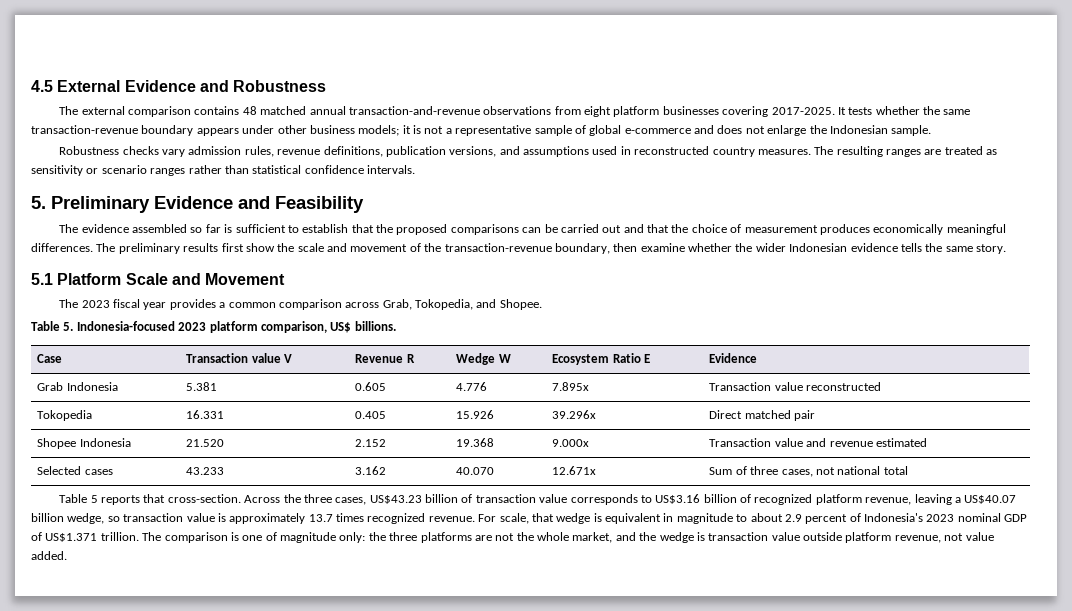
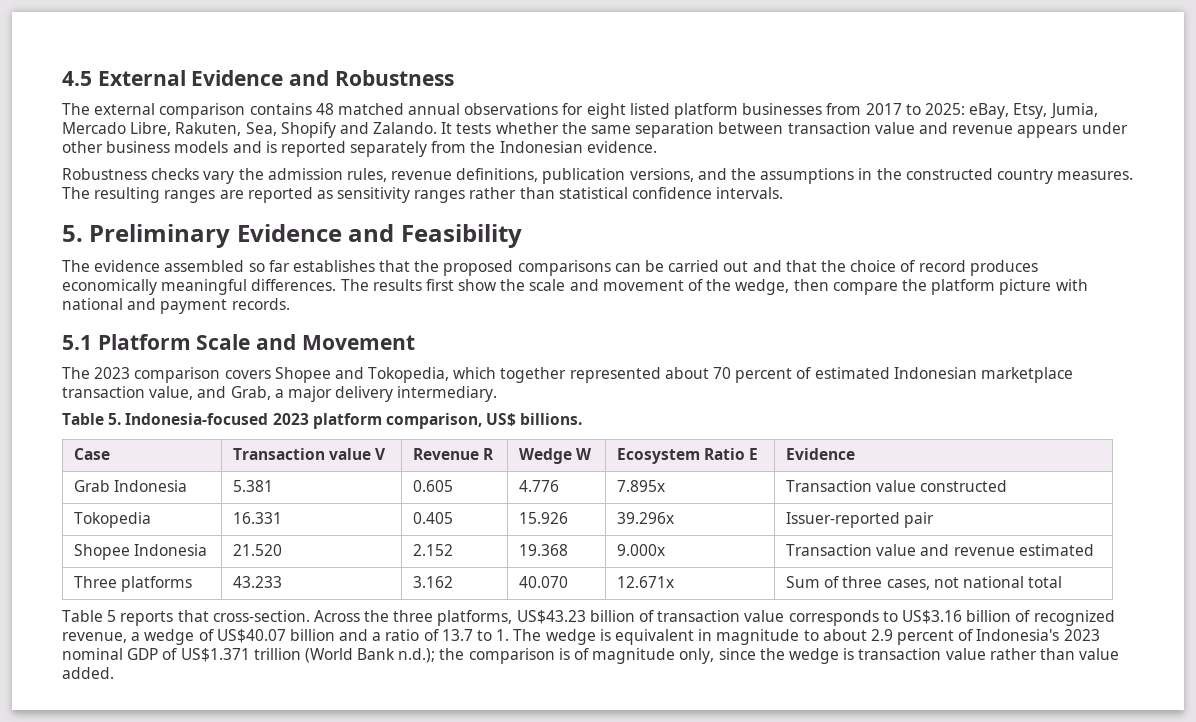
- The external comparison contains 48 matched annual transaction-and-revenue observations from eight platform businesses covering 2017-2025.
+ The external comparison contains 48 matched annual observations for eight listed platform businesses from 2017 to 2025: eBay, Etsy, Jumia, Mercado Libre, Rakuten, Sea, Shopify and Zalando.
- It tests whether the same transaction-revenue boundary appears under other business models; it is not a representative sample of global e-commerce and does not enlarge the Indonesian sample.
+ It tests whether the same separation between transaction value and revenue appears under other business models and is reported separately from the Indonesian evidence.
- Robustness checks vary admission rules, revenue definitions, publication versions, and assumptions used in reconstructed country measures.
+ Robustness checks vary the admission rules, revenue definitions, publication versions, and the assumptions in the constructed country measures.
- The resulting ranges are treated as sensitivity or scenario ranges rather than statistical confidence intervals.
+ The resulting ranges are reported as sensitivity ranges rather than statistical confidence intervals.
- The evidence assembled so far is sufficient to establish that the proposed comparisons can be carried out and that the choice of measurement produces economically meaningful differences.
+ The evidence assembled so far establishes that the proposed comparisons can be carried out and that the choice of record produces economically meaningful differences.
- The preliminary results first show the scale and movement of the transaction-revenue boundary, then examine whether the wider Indonesian evidence tells the same story.
+ The results first show the scale and movement of the wedge, then compare the platform picture with national and payment records.
- The 2023 fiscal year provides a common comparison across Grab, Tokopedia, and Shopee.
+ The 2023 comparison covers Shopee and Tokopedia, which together represented about 70 percent of estimated Indonesian marketplace transaction value, and Grab, a major delivery intermediary.
- Grab Indonesia | 5.381 | 0.605 | 4.776 | 7.895x | Transaction value reconstructed
+ Grab Indonesia | 5.381 | 0.605 | 4.776 | 7.895x | Transaction value constructed
- Tokopedia | 16.331 | 0.405 | 15.926 | 39.296x | Direct matched pair
+ Tokopedia | 16.331 | 0.405 | 15.926 | 39.296x | Issuer-reported pair
- Selected cases | 43.233 | 3.162 | 40.070 | 12.671x | Sum of three cases, not national total
+ Three platforms | 43.233 | 3.162 | 40.070 | 12.671x | Sum of three cases, not national total
- Across the three cases, US$43.23 billion of transaction value corresponds to US$3.16 billion of recognized platform revenue, leaving a US$40.07 billion wedge, so transaction value is approximately 13.7 times recognized revenue. For scale, that wedge is equivalent in magnitude to about 2.9 percent of Indonesia's 2023 nominal GDP of US$1.371 trillion. The comparison is one of magnitude only: the three platforms are not the whole market, and the wedge is transaction value outside platform revenue, not value added.
+ Across the three platforms, US$43.23 billion of transaction value corresponds to US$3.16 billion of recognized revenue, a wedge of US$40.07 billion and a ratio of 13.7 to 1. The wedge is equivalent in magnitude to about 2.9 percent of Indonesia's 2023 nominal GDP of US$1.371 trillion (World Bank n.d.); the comparison is of magnitude only, since the wedge is transaction value rather than value added.

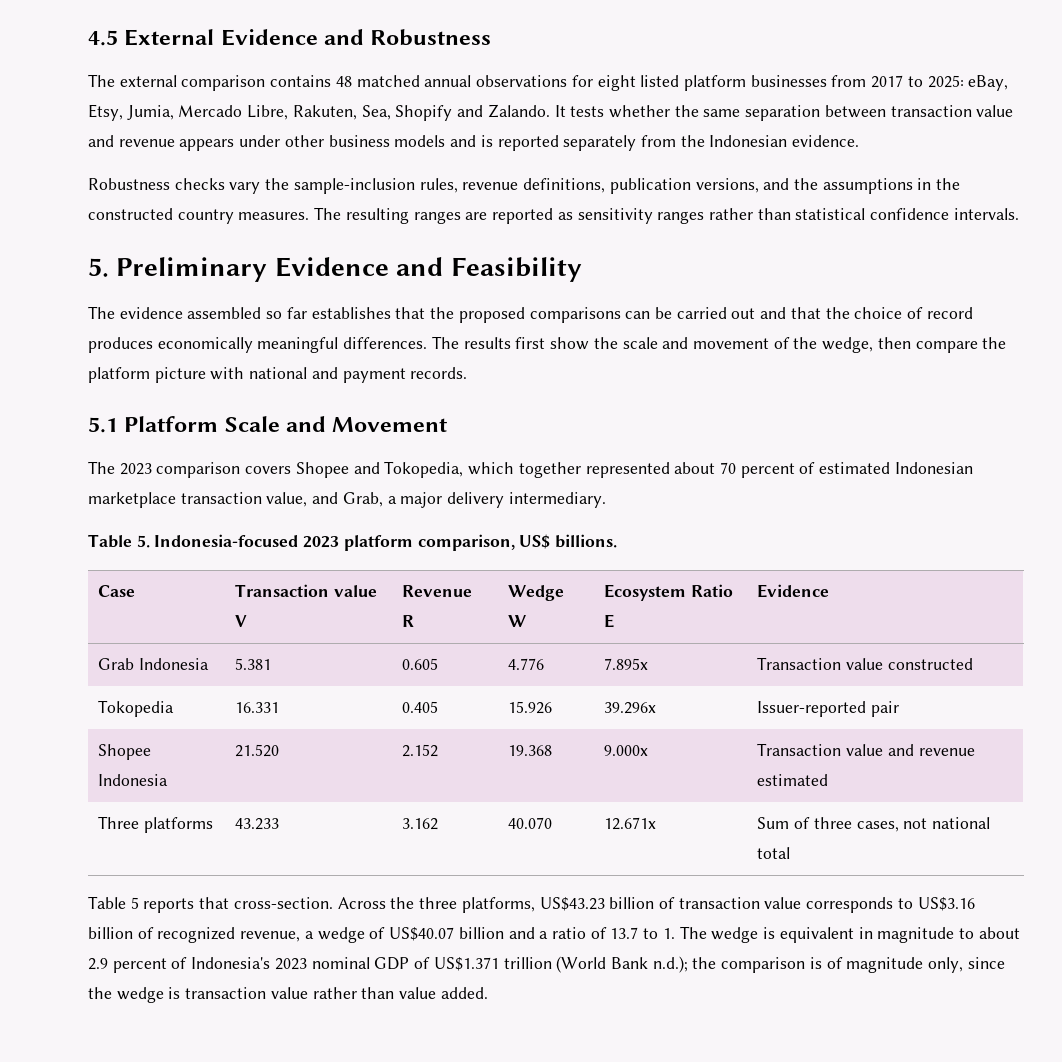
- Robustness checks vary the admission rules, revenue definitions, publication versions, and the assumptions in the constructed country measures.
+ Robustness checks vary the sample-inclusion rules, revenue definitions, publication versions, and the assumptions in the constructed country measures.

